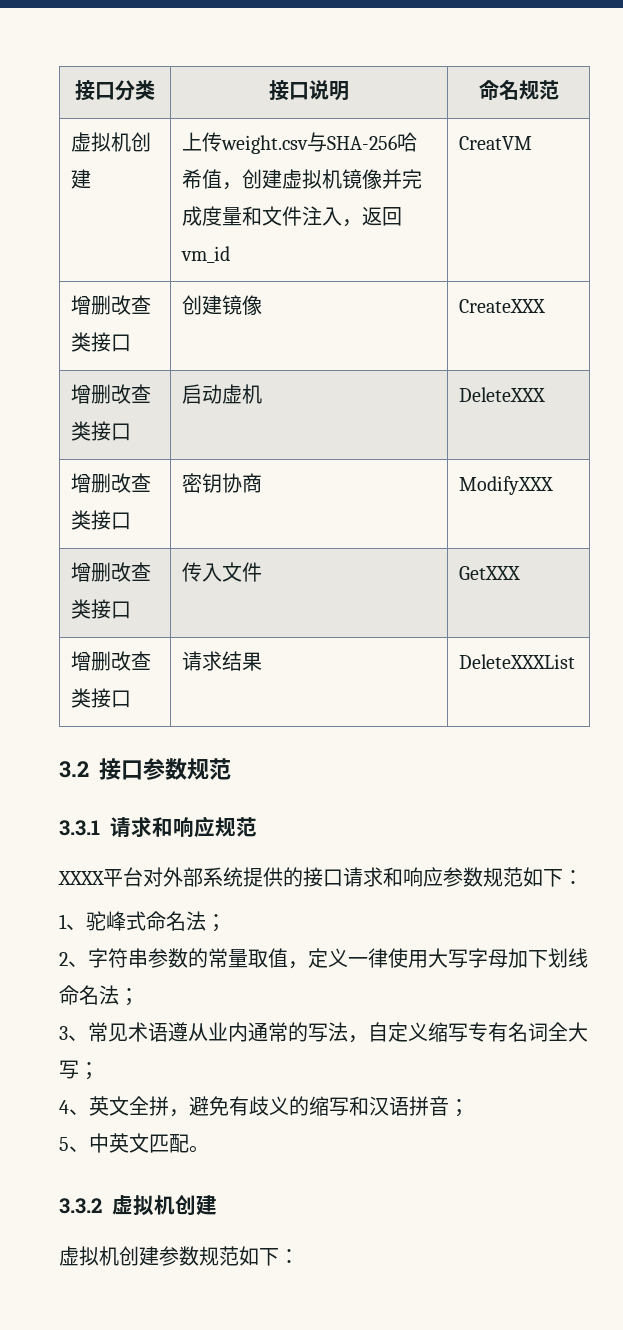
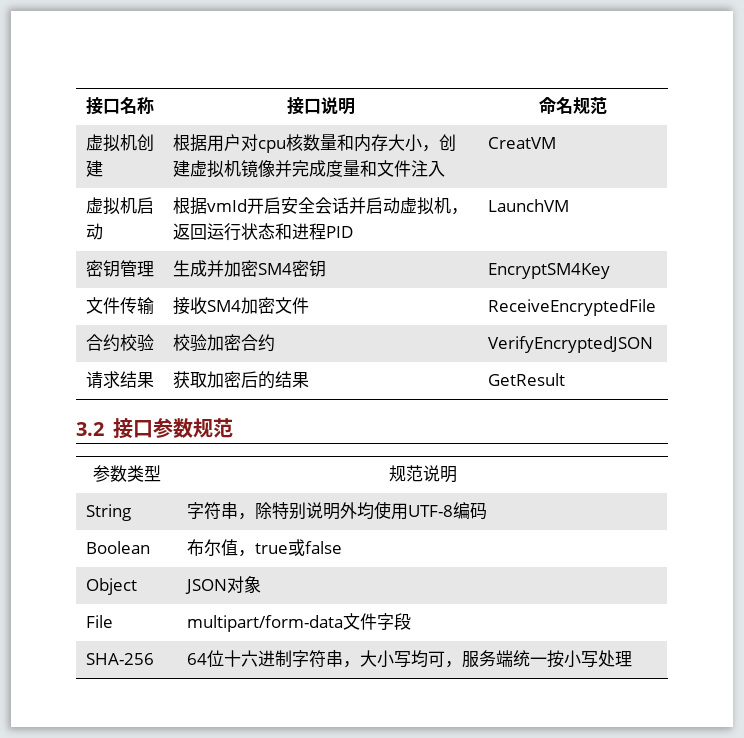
- 接口分类 | 接口说明 | 命名规范
+ 接口名称 | 接口说明 | 命名规范
- 虚拟机创建 | 上传weight.csv与SHA-256哈希值，创建虚拟机镜像并完成度量和文件注入，返回vm_id | CreatVM
- 增删改查类接口 | 创建镜像 | CreateXXX
- 增删改查类接口 | 启动虚机 | DeleteXXX
- 增删改查类接口 | 密钥协商 | ModifyXXX
- 增删改查类接口 | 传入文件 | GetXXX
- 增删改查类接口 | 请求结果 | DeleteXXXList
+ 虚拟机创建 | 根据用户对cpu核数量和内存大小，创建虚拟机镜像并完成度量和文件注入 | CreatVM
+ 虚拟机启动 | 根据vmId开启安全会话并启动虚拟机，返回运行状态和进程PID | LaunchVM
+ 密钥管理 | 生成并加密SM4密钥 | EncryptSM4Key
+ 文件传输 | 接收SM4加密文件 | ReceiveEncryptedFile
+ 合约校验 | 校验加密合约 | VerifyEncryptedJSON
+ 请求结果 | 获取加密后的结果 | GetResult
  3.2接口参数规范
- 3.3.1请求和响应规范
- XXXX平台对外部系统提供的接口请求和响应参数规范如下：
- 1、驼峰式命名法；
- 2、字符串参数的常量取值，定义一律使用大写字母加下划线命名法；
- 3、常见术语遵从业内通常的写法，自定义缩写专有名词全大写；
- 4、英文全拼，避免有歧义的缩写和汉语拼音；
- 5、中英文匹配。
- 3.3.2虚拟机创建
- 虚拟机创建参数规范如下：
+ 参数类型 | 规范说明
+ String | 字符串，除特别说明外均使用UTF-8编码
+ Boolean | 布尔值，true或false
+ Object | JSON对象
+ File | multipart/form-data文件字段
+ SHA-256 | 64位十六进制字符串，大小写均可，服务端统一按小写处理

